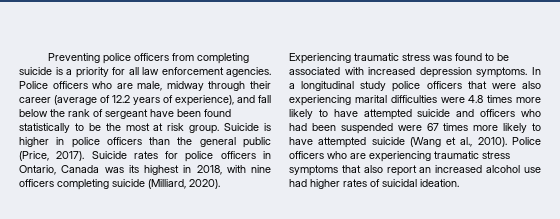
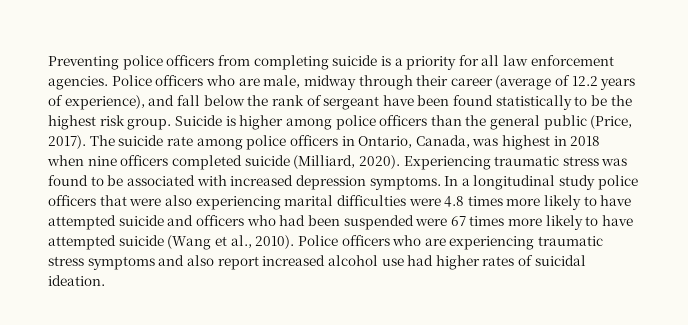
- Police officers who are male, midway through their career (average of 12.2 years of experience), and fall below the rank of sergeant have been found statistically to be the most at risk group.
+ Police officers who are male, midway through their career (average of 12.2 years of experience), and fall below the rank of sergeant have been found statistically to be the highest risk group.
- Suicide is higher in police officers than the general public (Price, 2017).
+ Suicide is higher among police officers than the general public (Price, 2017).
- Suicide rates for police officers in Ontario, Canada was its highest in 2018, with nine officers completing suicide (Milliard, 2020).
+ The suicide rate among police officers in Ontario, Canada, was highest in 2018 when nine officers completed suicide (Milliard, 2020).
- Police officers who are experiencing traumatic stress symptoms that also report an increased alcohol use had higher rates of suicidal ideation.
+ Police officers who are experiencing traumatic stress symptoms and also report increased alcohol use had higher rates of suicidal ideation.

